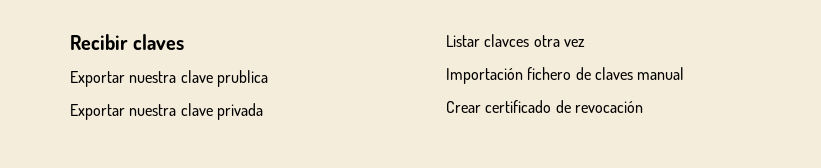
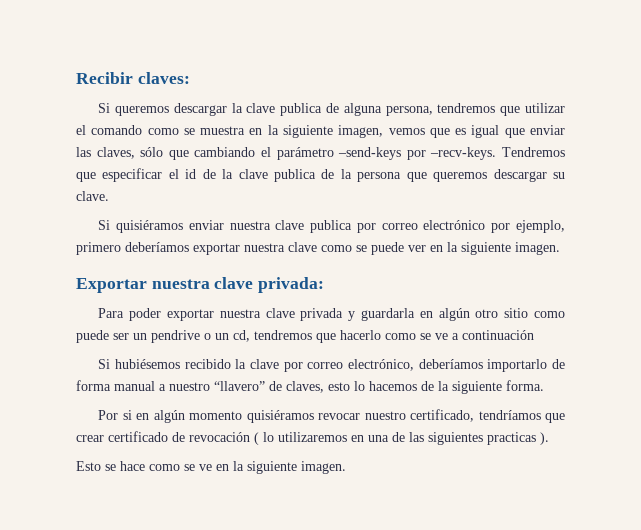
- Recibir claves
- Exportar nuestra clave prublica
- Exportar nuestra clave privada
- Listar clavces otra vez
- Importación fichero de claves manual
- Crear certificado de revocación
+ Recibir claves:
+ Si queremos descargar la clave publica de alguna persona, tendremos que utilizar el comando como se muestra en la siguiente imagen, vemos que es igual que enviar las claves, sólo que cambiando el parámetro –send-keys por –recv-keys. Tendremos que especificar el id de la clave publica de la persona que queremos descargar su clave.
+ Si quisiéramos enviar nuestra clave publica por correo electrónico por ejemplo, primero deberíamos exportar nuestra clave como se puede ver en la siguiente imagen.
+ Exportar nuestra clave privada:
+ Para poder exportar nuestra clave privada y guardarla en algún otro sitio como puede ser un pendrive o un cd, tendremos que hacerlo como se ve a continuación
+ Si hubiésemos recibido la clave por correo electrónico, deberíamos importarlo de forma manual a nuestro “llavero” de claves, esto lo hacemos de la siguiente forma.
+ Por si en algún momento quisiéramos revocar nuestro certificado, tendríamos que crear certificado de revocación ( lo utilizaremos en una de las siguientes practicas ).
+ Esto se hace como se ve en la siguiente imagen.

